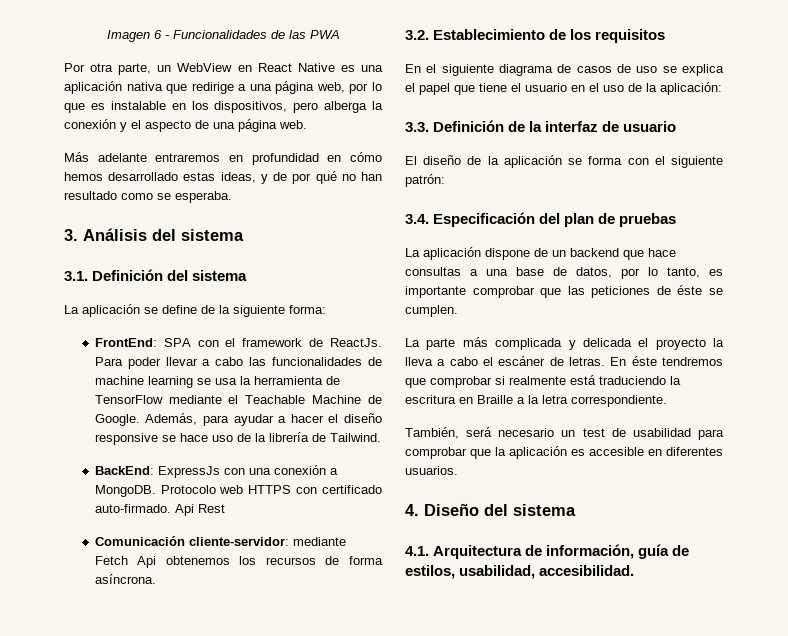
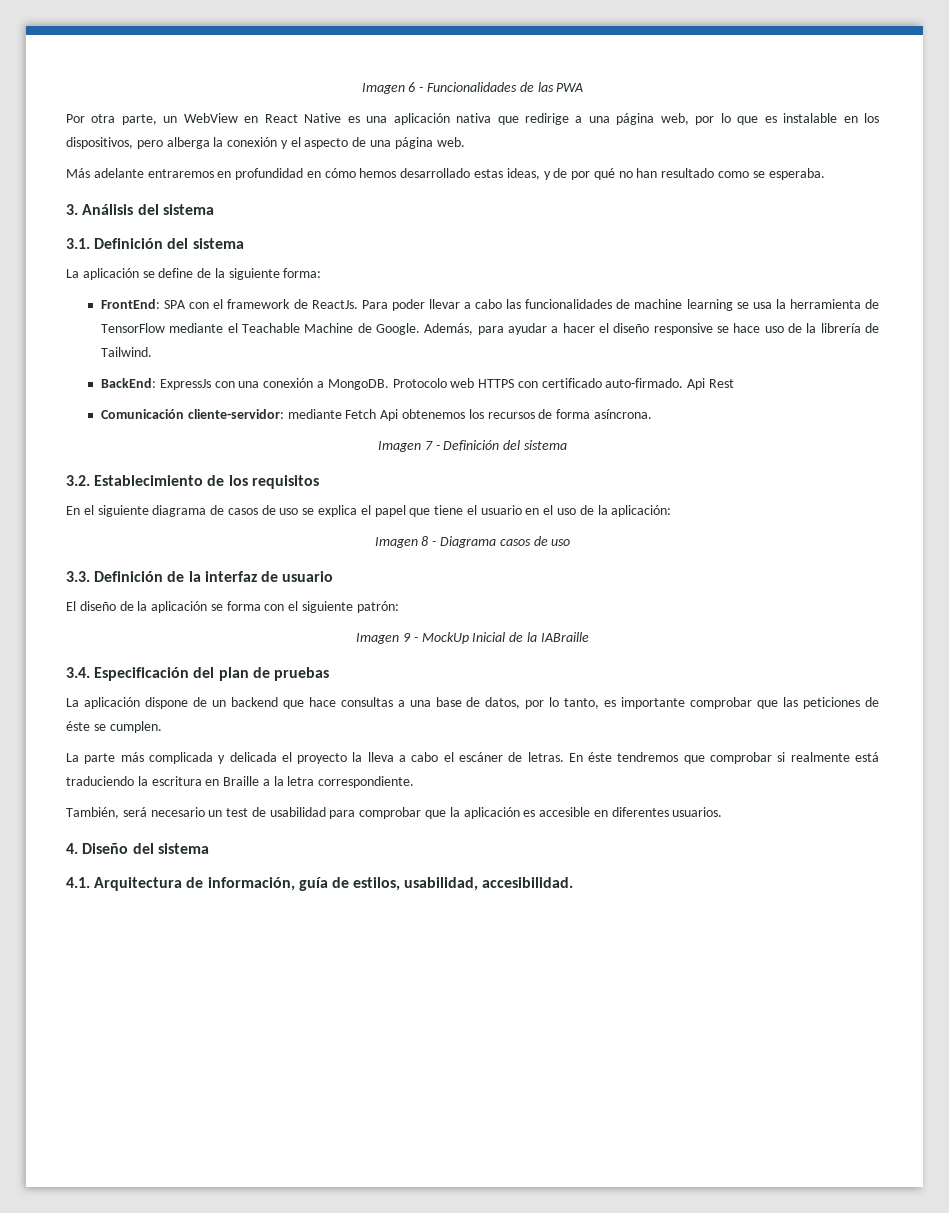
+ Imagen 7 - Definición del sistema
+ Imagen 8 - Diagrama casos de uso
+ Imagen 9 - MockUp Inicial de la IABraille

